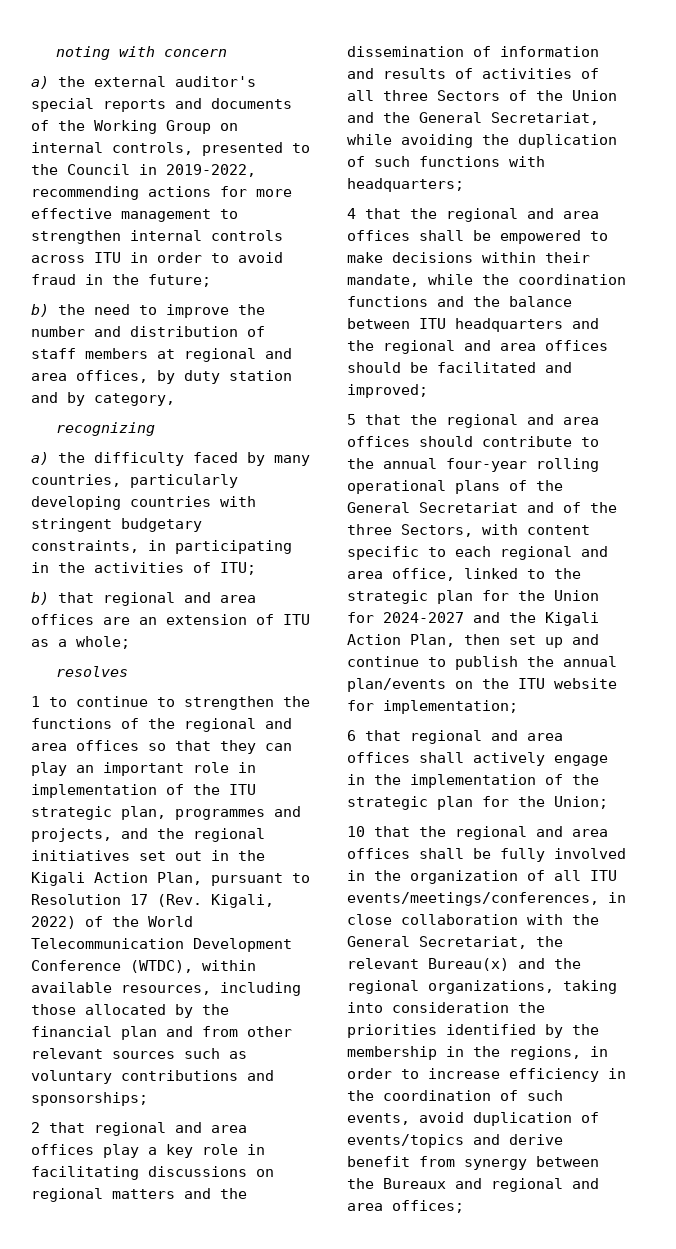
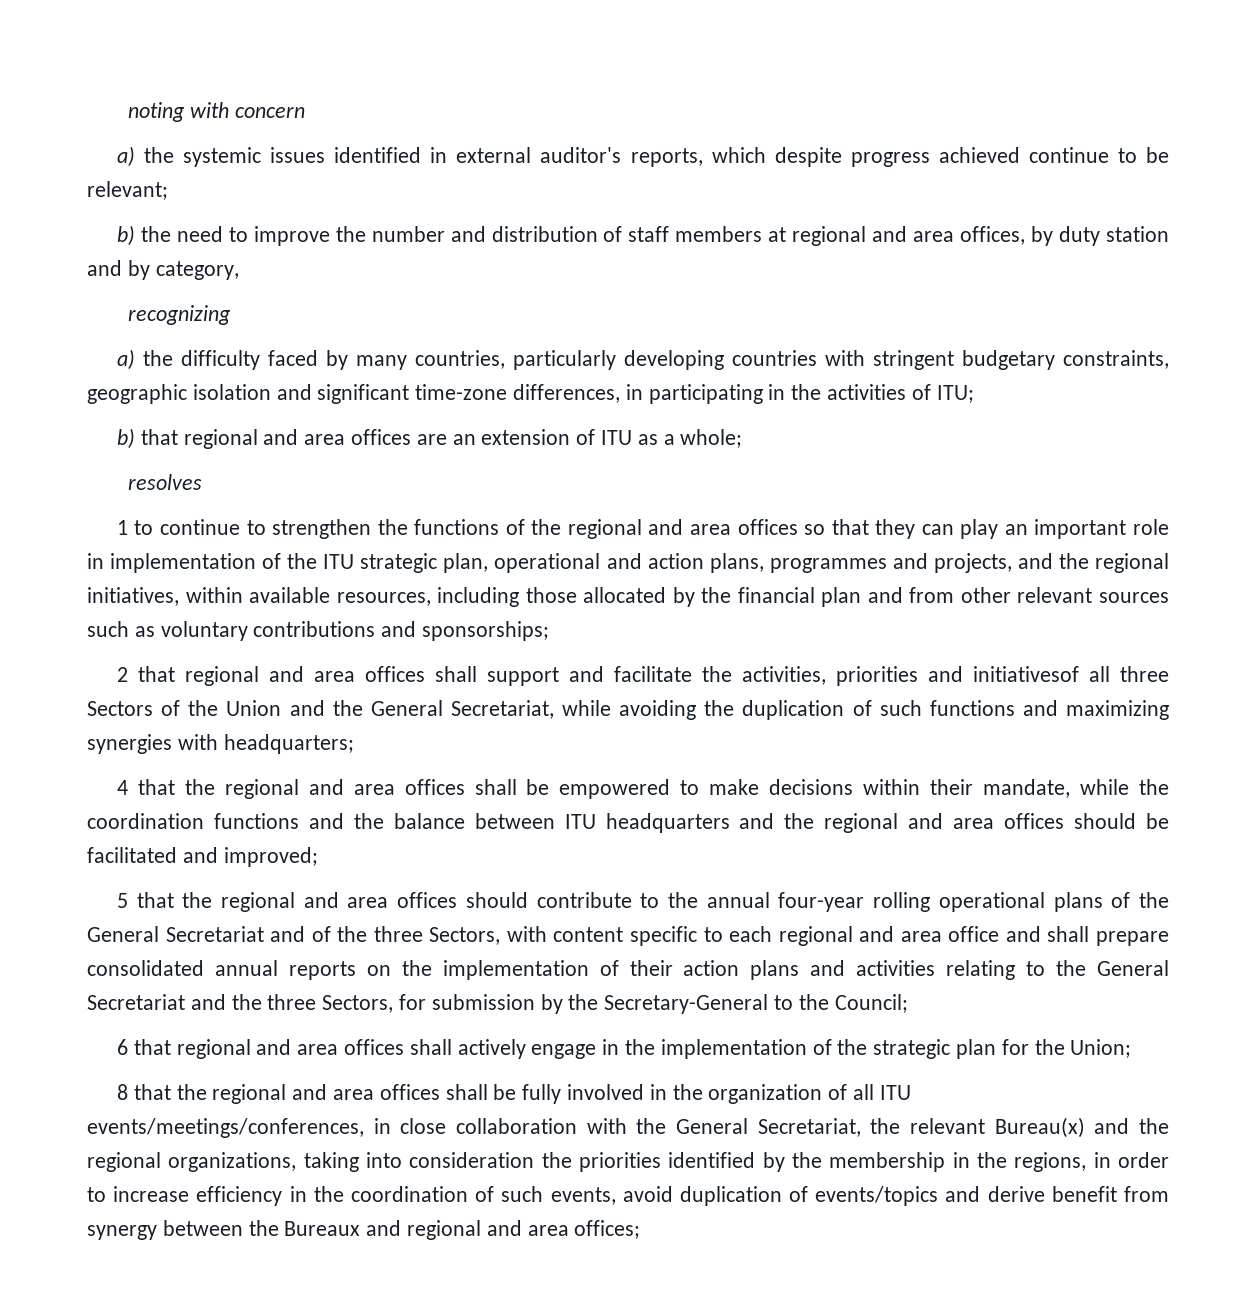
- a) the external auditor's special reports and documents of the Working Group on internal controls, presented to the Council in 2019-2022, recommending actions for more effective management to strengthen internal controls across ITU in order to avoid fraud in the future;
+ a) the systemic issues identified in external auditor's reports, which despite progress achieved continue to be relevant;
- a) the difficulty faced by many countries, particularly developing countries with stringent budgetary constraints, in participating in the activities of ITU;
+ a) the difficulty faced by many countries, particularly developing countries with stringent budgetary constraints, geographic isolation and significant time-zone differences, in participating in the activities of ITU;
- 1 to continue to strengthen the functions of the regional and area offices so that they can play an important role in implementation of the ITU strategic plan, programmes and projects, and the regional initiatives set out in the Kigali Action Plan, pursuant to Resolution 17 (Rev. Kigali, 2022) of the World Telecommunication Development Conference (WTDC), within available resources, including those allocated by the financial plan and from other relevant sources such as voluntary contributions and sponsorships;
+ 1 to continue to strengthen the functions of the regional and area offices so that they can play an important role in implementation of the ITU strategic plan, operational and action plans, programmes and projects, and the regional initiatives, within available resources, including those allocated by the financial plan and from other relevant sources such as voluntary contributions and sponsorships;
- 2 that regional and area offices play a key role in facilitating discussions on regional matters and the dissemination of information and results of activities of all three Sectors of the Union and the General Secretariat, while avoiding the duplication of such functions with headquarters;
+ 2 that regional and area offices shall support and facilitate the activities, priorities and initiativesof all three Sectors of the Union and the General Secretariat, while avoiding the duplication of such functions and maximizing synergies with headquarters;
- 5 that the regional and area offices should contribute to the annual four-year rolling operational plans of the General Secretariat and of the three Sectors, with content specific to each regional and area office, linked to the strategic plan for the Union for 2024-2027 and the Kigali Action Plan, then set up and continue to publish the annual plan/events on the ITU website for implementation;
+ 5 that the regional and area offices should contribute to the annual four-year rolling operational plans of the General Secretariat and of the three Sectors, with content specific to each regional and area office and shall prepare consolidated annual reports on the implementation of their action plans and activities relating to the General Secretariat and the three Sectors, for submission by the Secretary-General to the Council;
- 10 that the regional and area offices shall be fully involved in the organization of all ITU events/meetings/conferences, in close collaboration with the General Secretariat, the relevant Bureau(x) and the regional organizations, taking into consideration the priorities identified by the membership in the regions, in order to increase efficiency in the coordination of such events, avoid duplication of events/topics and derive benefit from synergy between the Bureaux and regional and area offices;
+ 8 that the regional and area offices shall be fully involved in the organization of all ITU events/meetings/conferences, in close collaboration with the General Secretariat, the relevant Bureau(x) and the regional organizations, taking into consideration the priorities identified by the membership in the regions, in order to increase efficiency in the coordination of such events, avoid duplication of events/topics and derive benefit from synergy between the Bureaux and regional and area offices;

